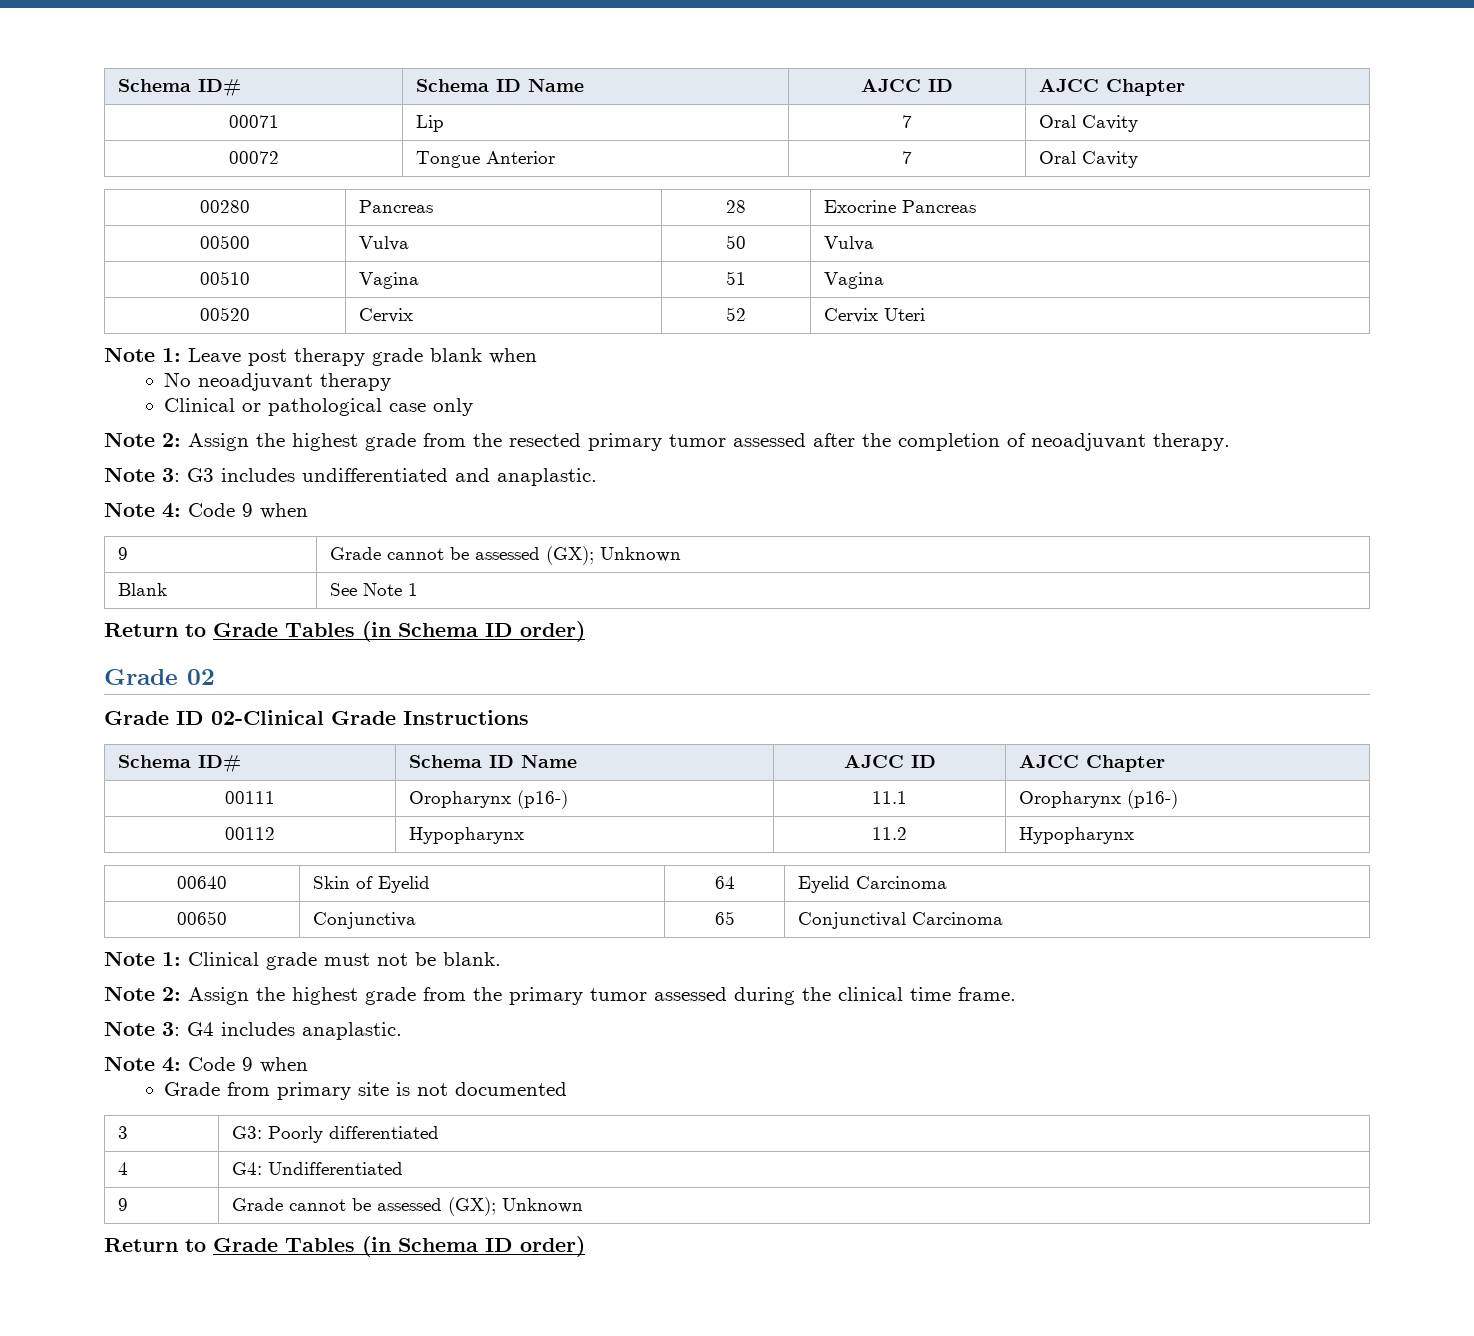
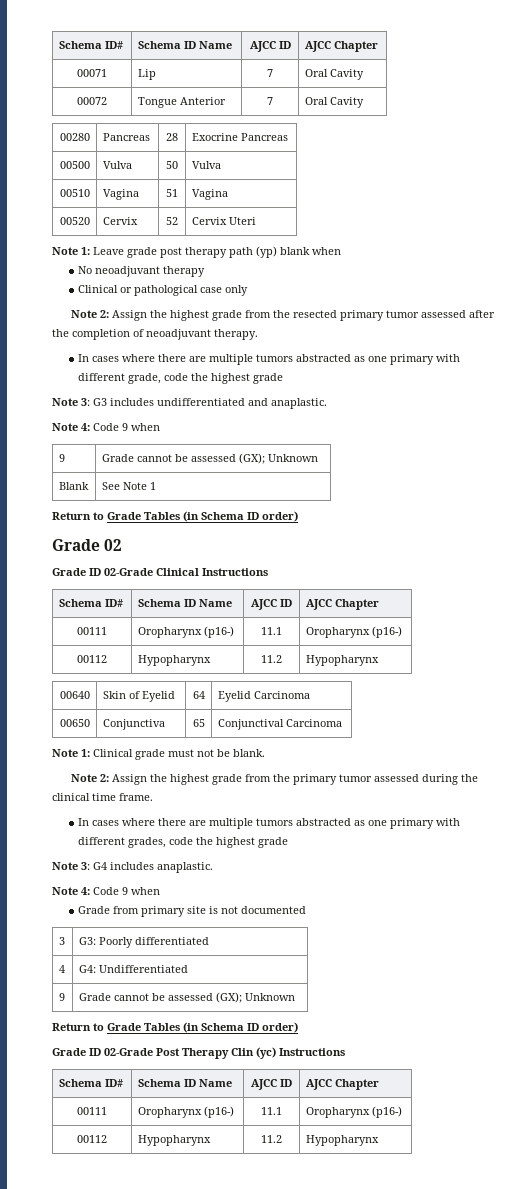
- Note 1: Leave post therapy grade blank when
+ Note 1: Leave grade post therapy path (yp) blank when
+ In cases where there are multiple tumors abstracted as one primary with different grade, code the highest grade
- Grade ID 02-Clinical Grade Instructions
+ Grade ID 02-Grade Clinical Instructions
+ In cases where there are multiple tumors abstracted as one primary with different grades, code the highest grade
+ Grade ID 02-Grade Post Therapy Clin (yc) Instructions
+ Schema ID# | Schema ID Name | AJCC ID | AJCC Chapter
+ 00111 | Oropharynx (p16-) | 11.1 | Oropharynx (p16-)
+ 00112 | Hypopharynx | 11.2 | Hypopharynx

